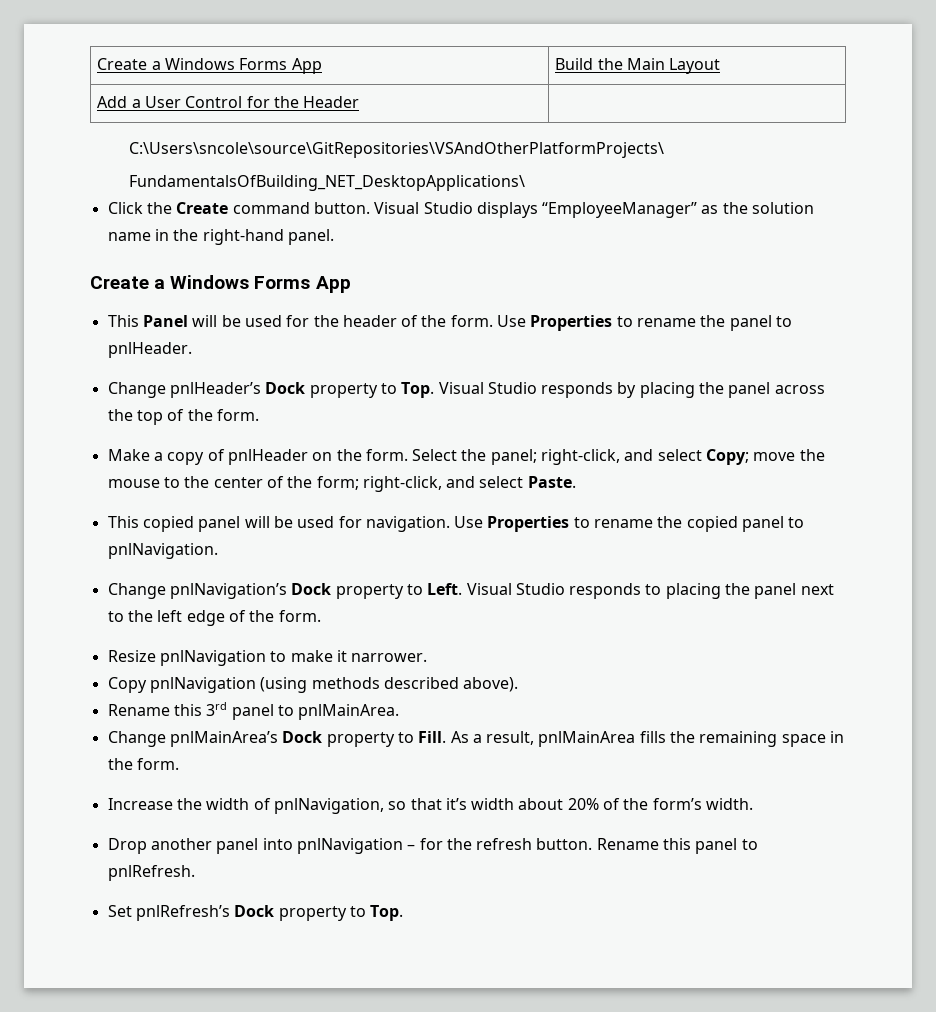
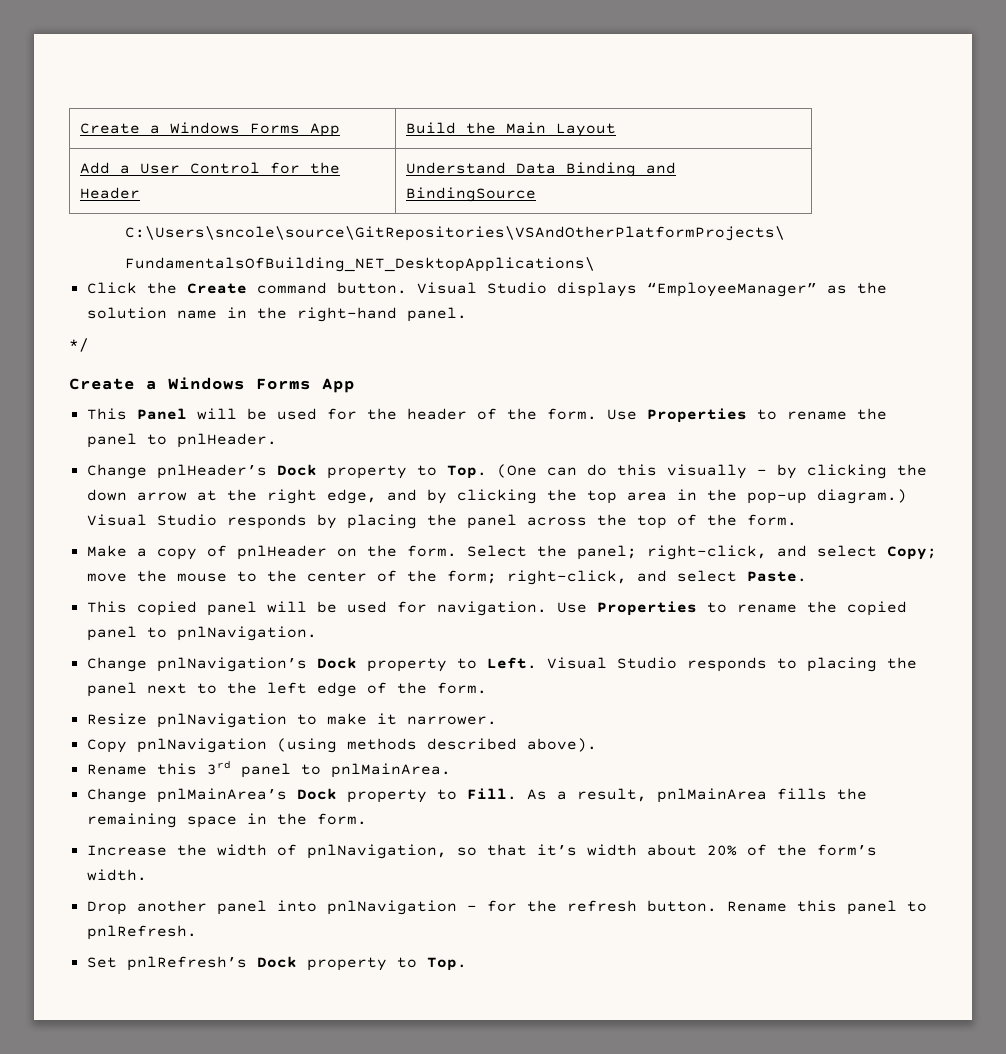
- Add a User Control for the Header |
+ Add a User Control for the Header | Understand Data Binding and BindingSource
+ */
- Change pnlHeader’s Dock property to Top. Visual Studio responds by placing the panel across the top of the form.
+ Change pnlHeader’s Dock property to Top. (One can do this visually – by clicking the down arrow at the right edge, and by clicking the top area in the pop-up diagram.) Visual Studio responds by placing the panel across the top of the form.

